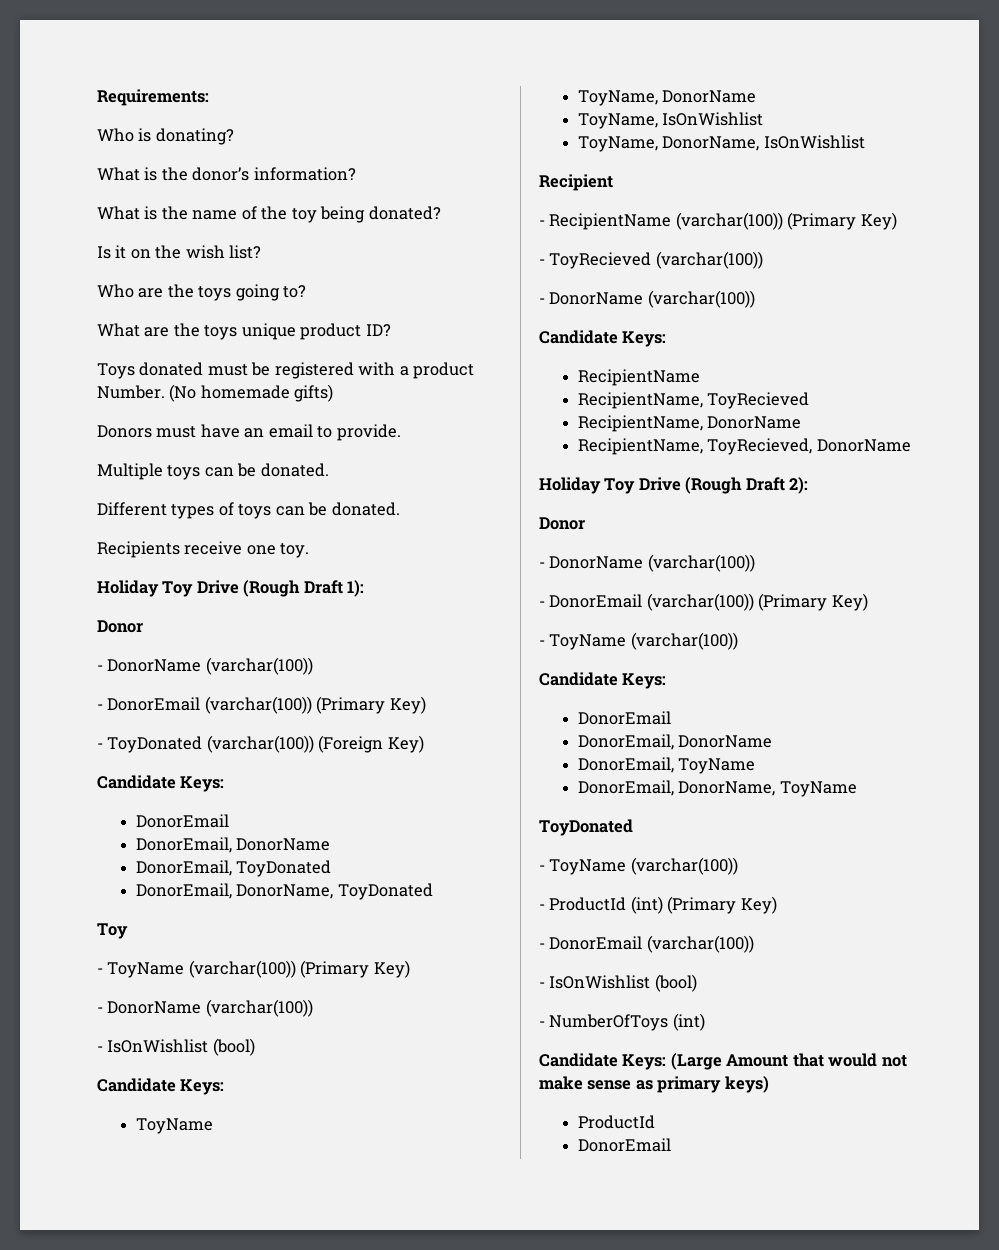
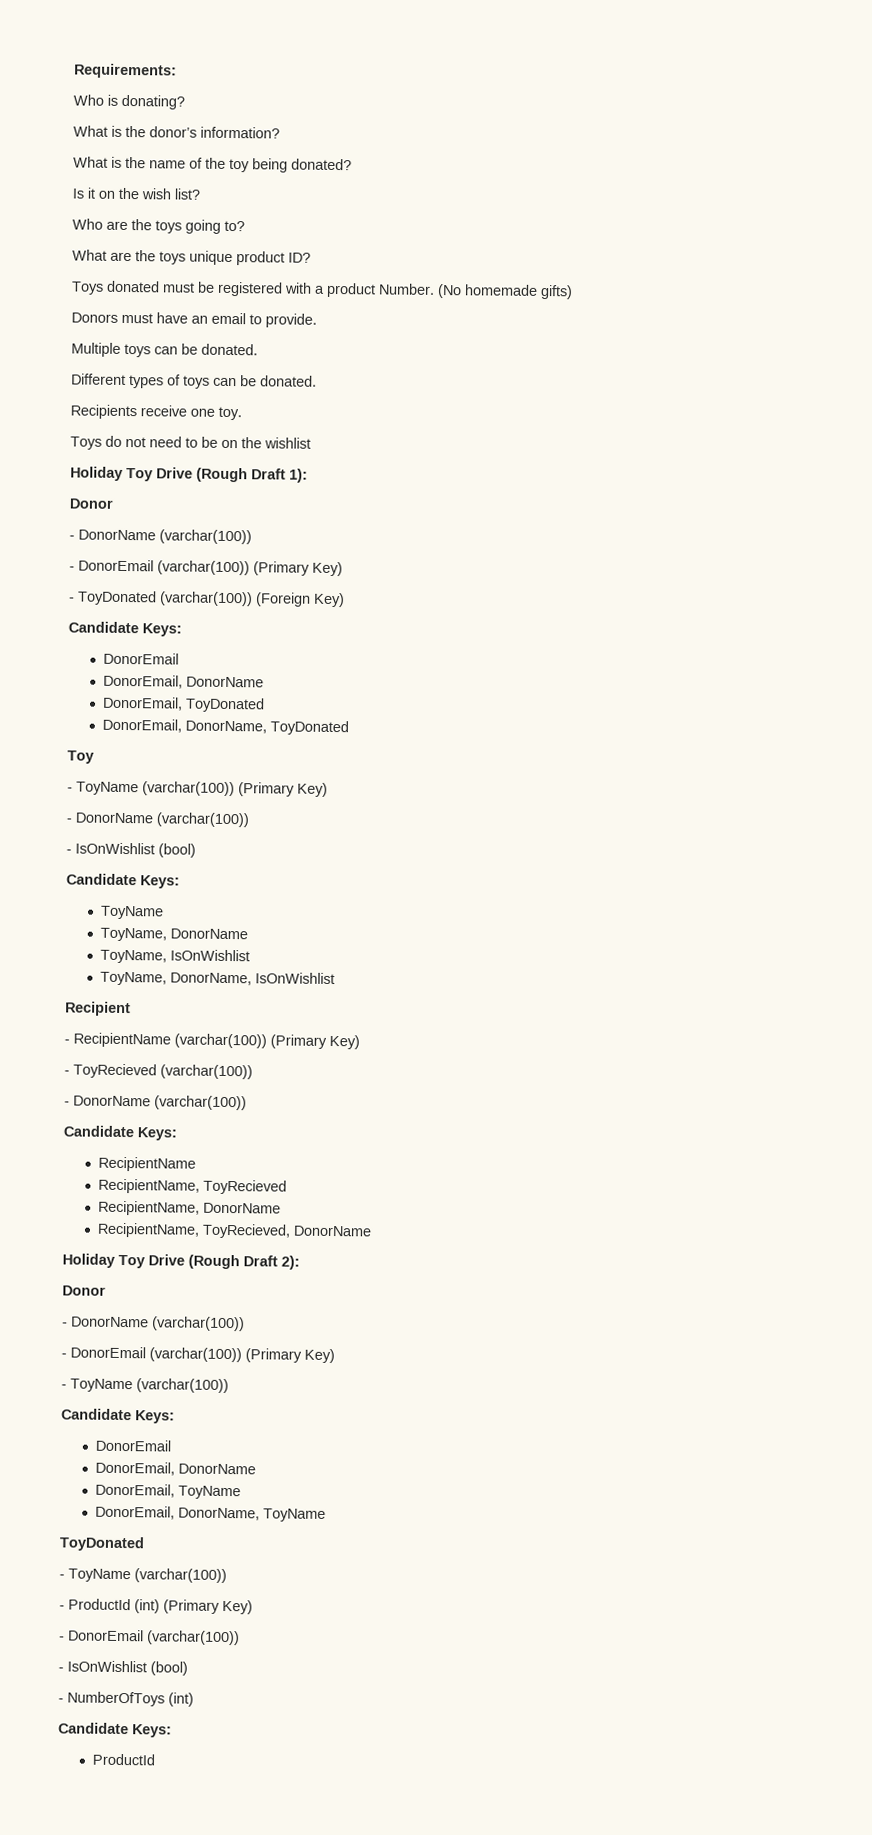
+ Toys do not need to be on the wishlist
  - NumberOfToys (int)
- Candidate Keys: (Large Amount that would not make sense as primary keys)
+ Candidate Keys:
  ProductId
- DonorEmail

